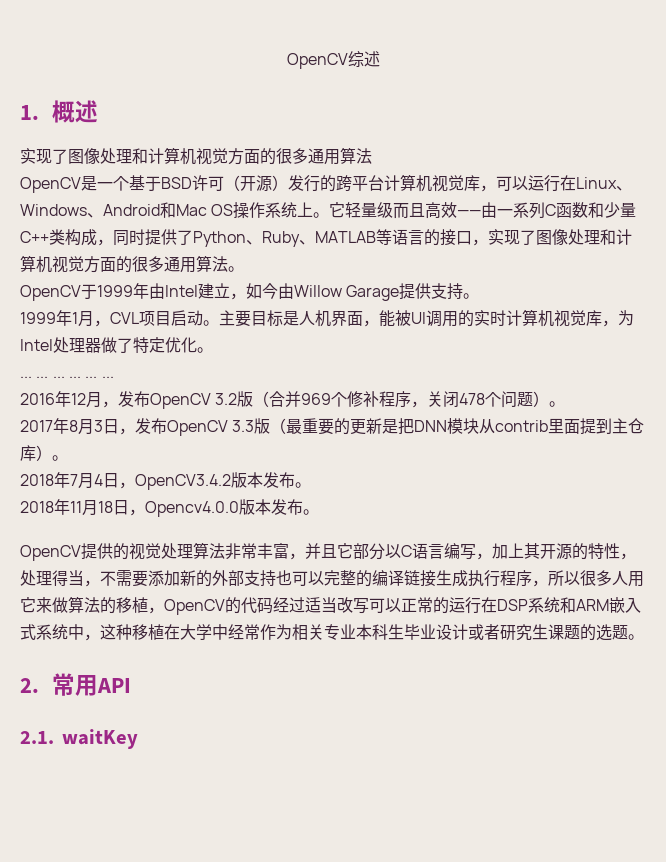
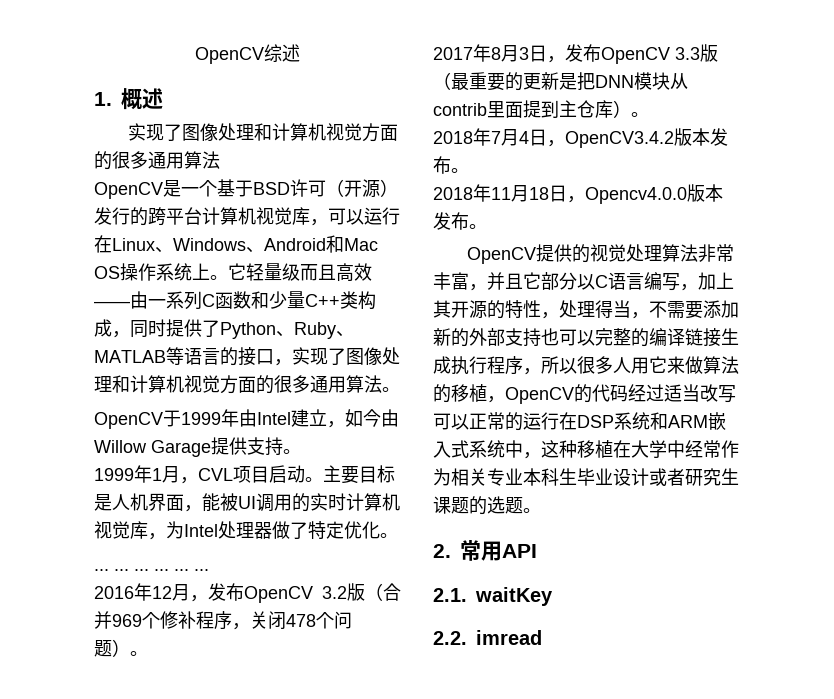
+ 2.2. imread

